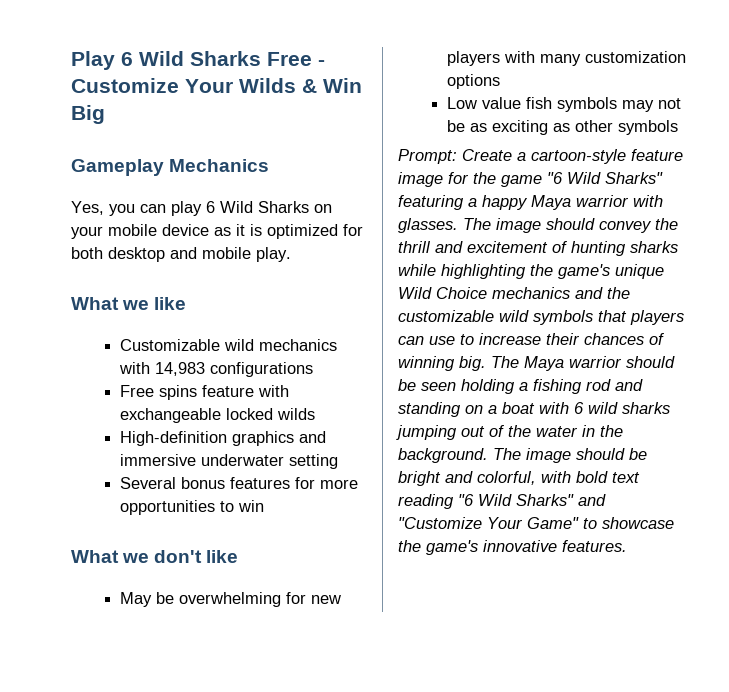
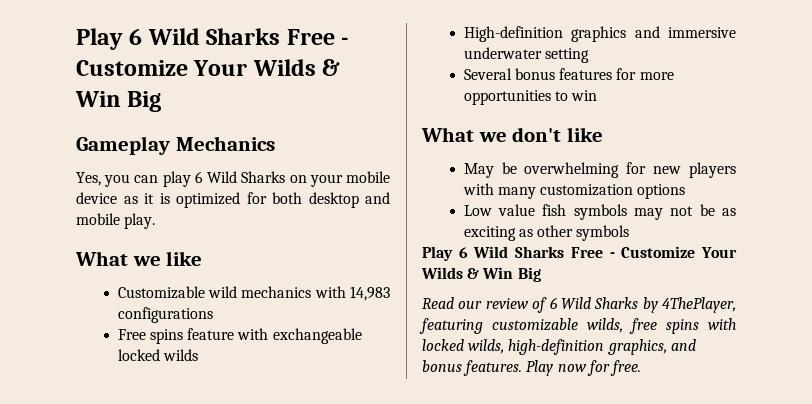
  Low value fish symbols may not be as exciting as other symbols
- Prompt: Create a cartoon-style feature image for the game "6 Wild Sharks" featuring a happy Maya warrior with glasses. The image should convey the thrill and excitement of hunting sharks while highlighting the game's unique Wild Choice mechanics and the customizable wild symbols that players can use to increase their chances of winning big. The Maya warrior should be seen holding a fishing rod and standing on a boat with 6 wild sharks jumping out of the water in the background. The image should be bright and colorful, with bold text reading "6 Wild Sharks" and "Customize Your Game" to showcase the game's innovative features.
+ Play 6 Wild Sharks Free - Customize Your Wilds & Win Big
+ Read our review of 6 Wild Sharks by 4ThePlayer, featuring customizable wilds, free spins with locked wilds, high-definition graphics, and bonus features. Play now for free.

